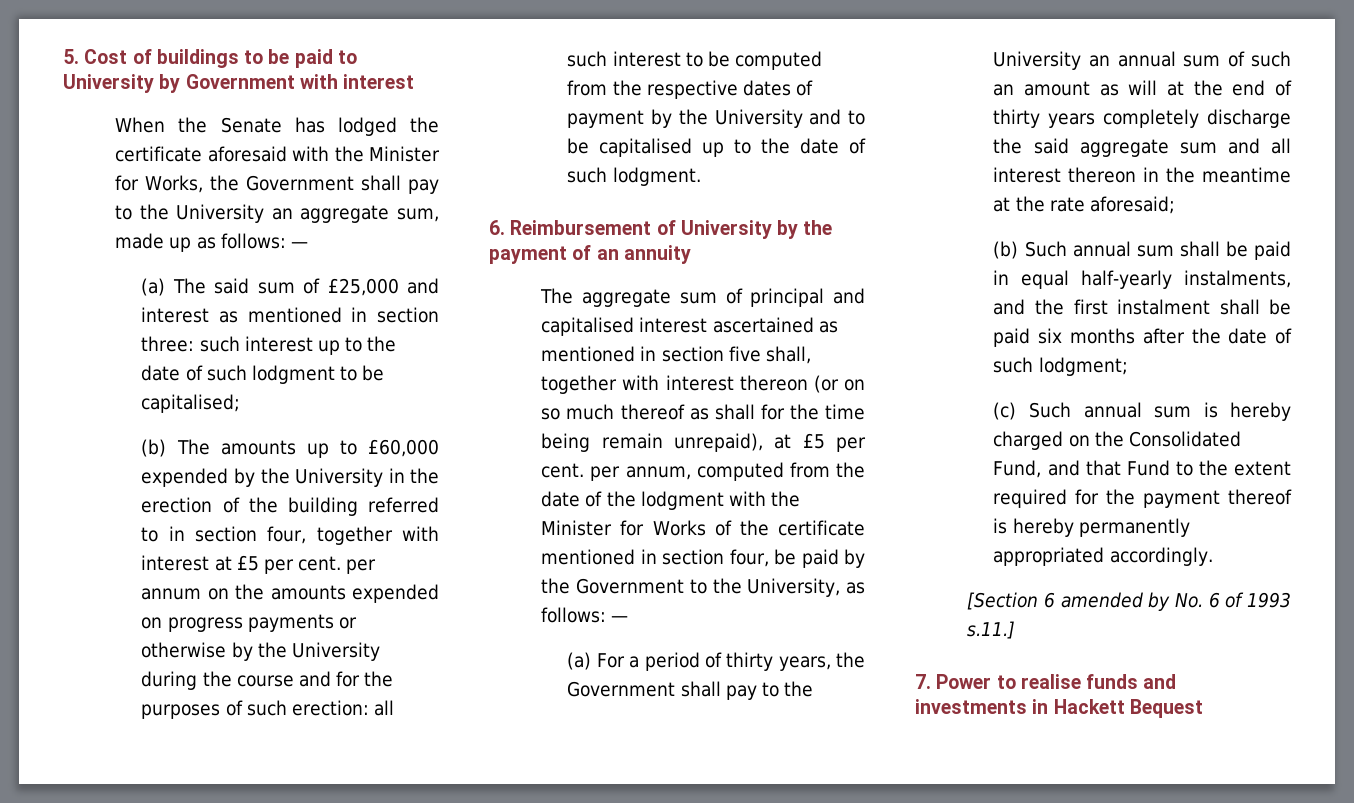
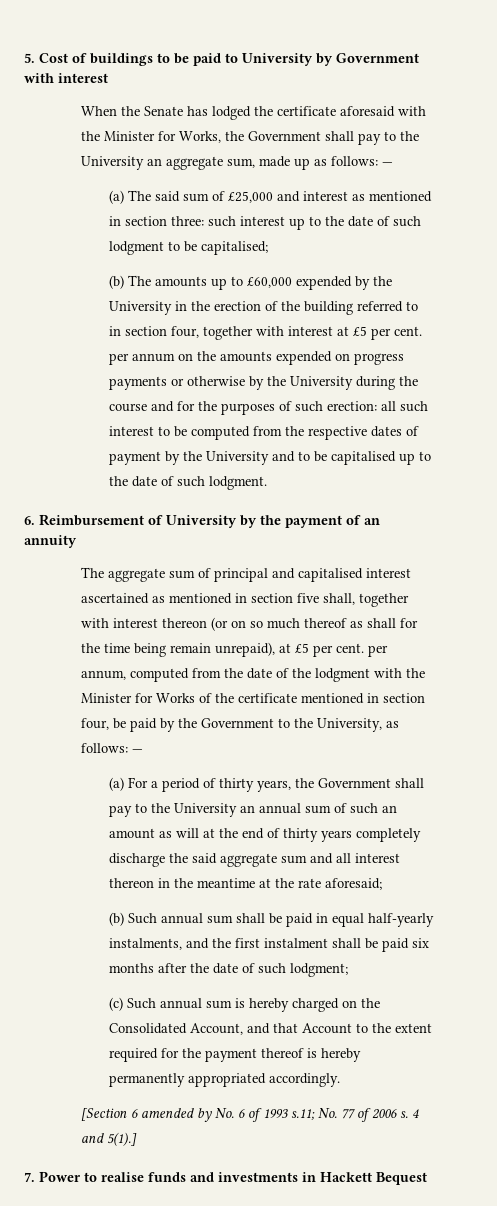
- (c) Such annual sum is hereby charged on the Consolidated Fund, and that Fund to the extent required for the payment thereof is hereby permanently appropriated accordingly.
+ (c) Such annual sum is hereby charged on the Consolidated Account, and that Account to the extent required for the payment thereof is hereby permanently appropriated accordingly.
- [Section 6 amended by No. 6 of 1993 s.11.]
+ [Section 6 amended by No. 6 of 1993 s.11; No. 77 of 2006 s. 4 and 5(1).]

